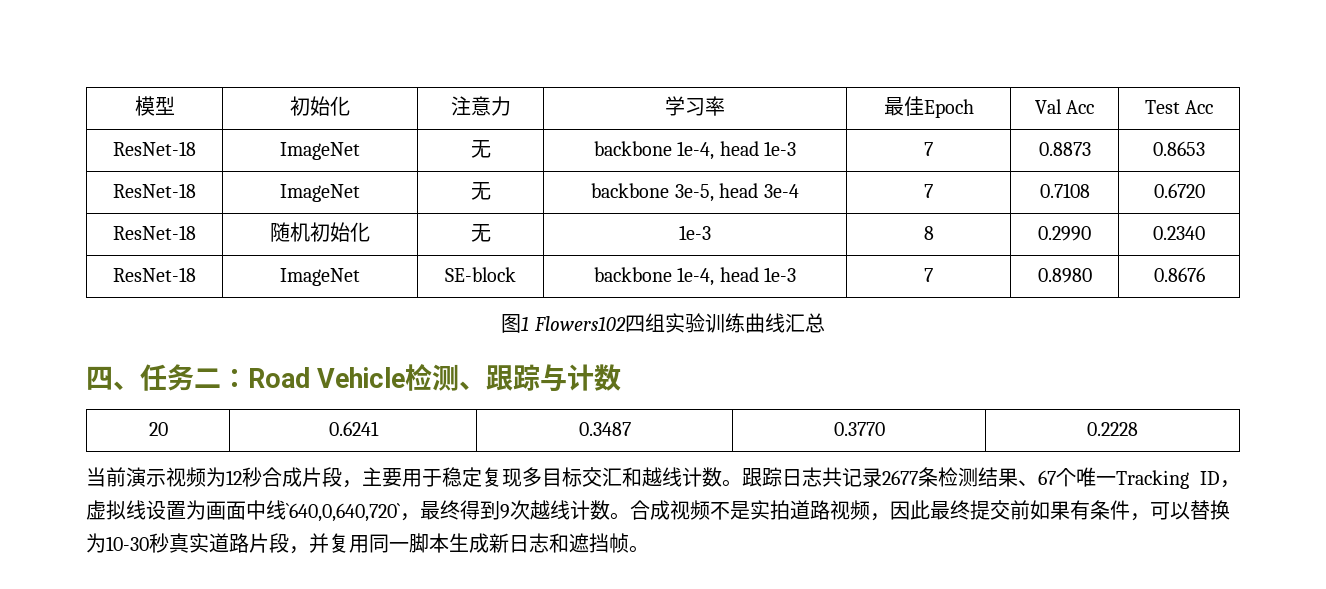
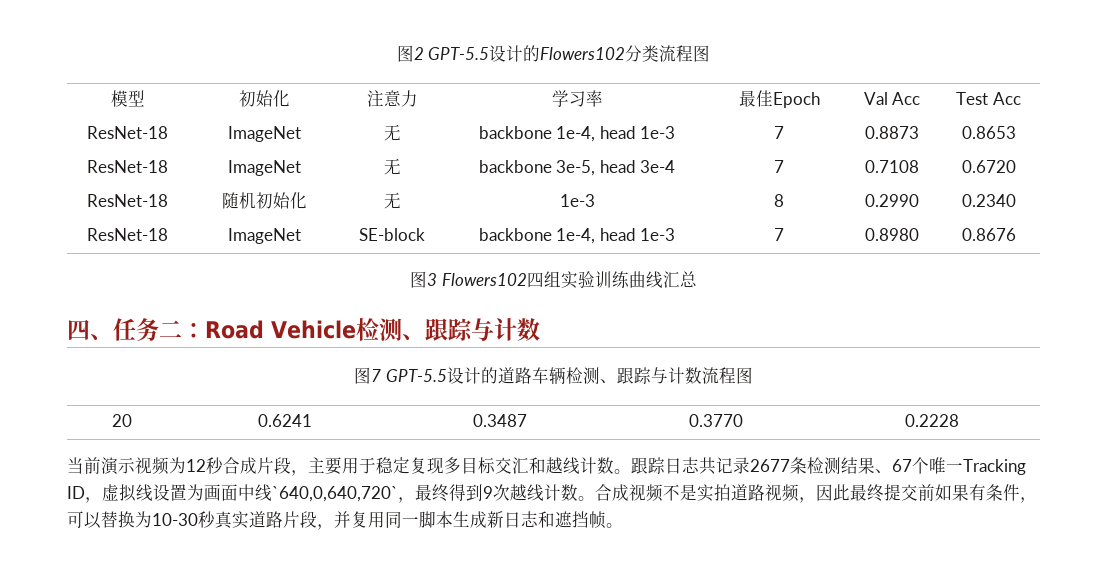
+ 图2 GPT-5.5设计的Flowers102分类流程图
- 图1 Flowers102四组实验训练曲线汇总
+ 图3 Flowers102四组实验训练曲线汇总
+ 图7 GPT-5.5设计的道路车辆检测、跟踪与计数流程图

